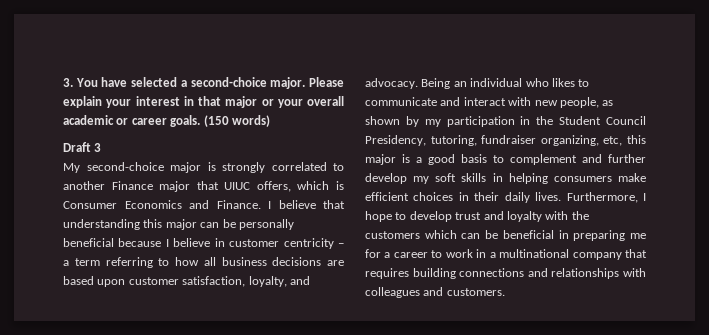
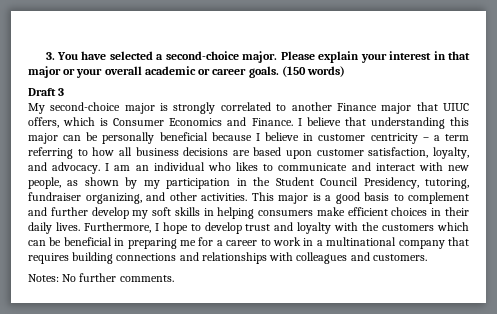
- Being an individual who likes to communicate and interact with new people, as shown by my participation in the Student Council Presidency, tutoring, fundraiser organizing, etc, this major is a good basis to complement and further develop my soft skills in helping consumers make efficient choices in their daily lives.
+ I am an individual who likes to communicate and interact with new people, as shown by my participation in the Student Council Presidency, tutoring, fundraiser organizing, and other activities. This major is a good basis to complement and further develop my soft skills in helping consumers make efficient choices in their daily lives.
+ Notes: No further comments.

